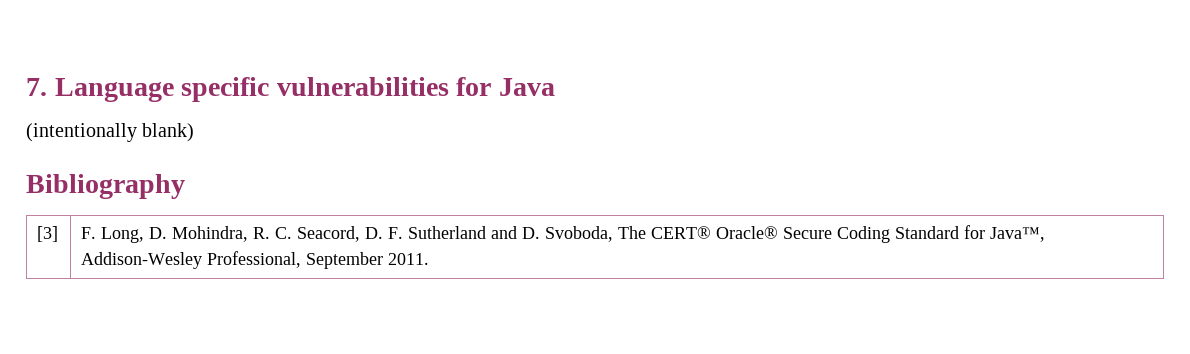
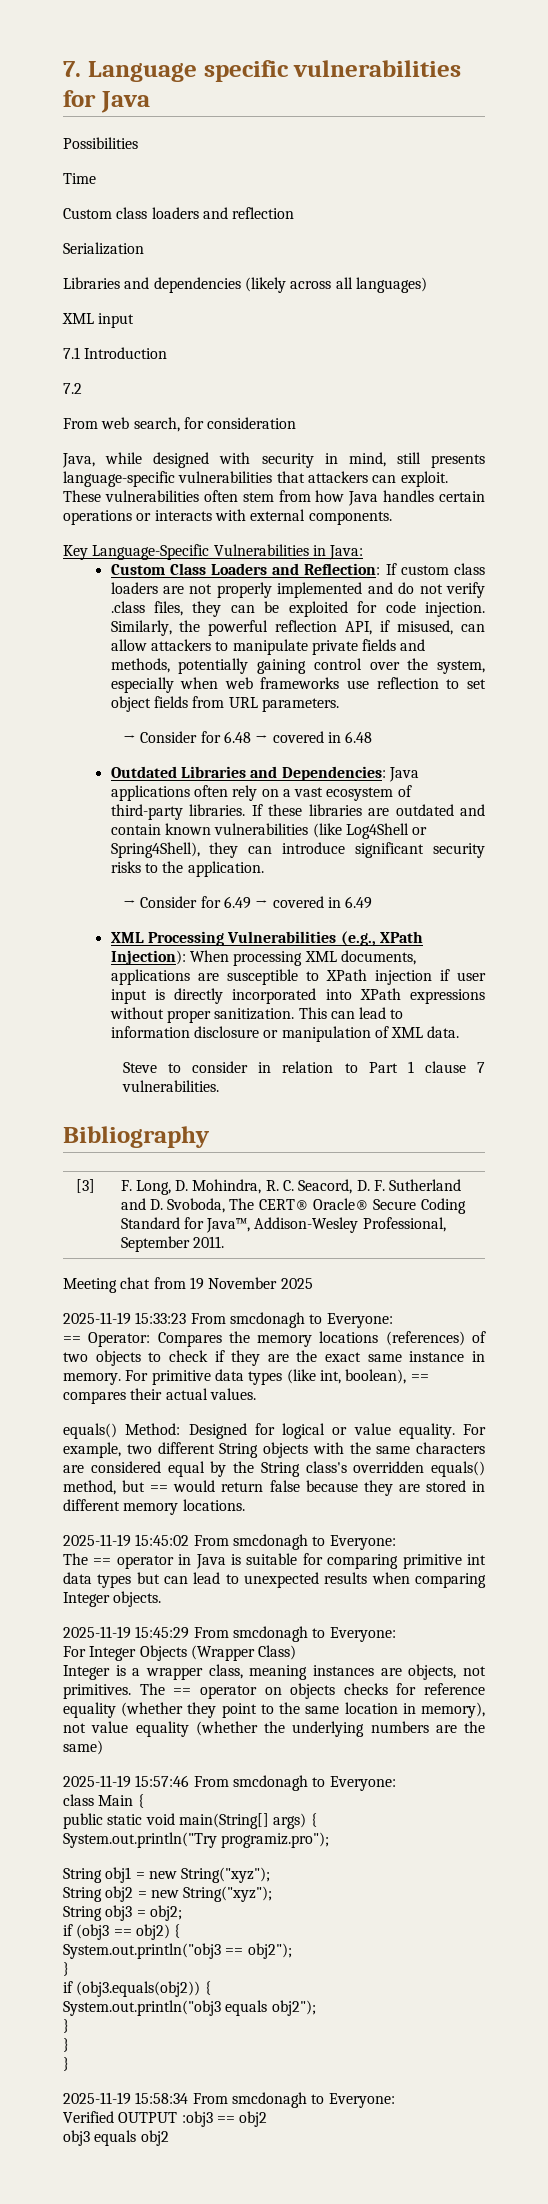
- (intentionally blank)
+ Possibilities
+ Time
+ Custom class loaders and reflection
+ Serialization
+ Libraries and dependencies (likely across all languages)
+ XML input
+ 7.1 Introduction
+ 7.2
+ From web search, for consideration
+ Java, while designed with security in mind, still presents language-specific vulnerabilities that attackers can exploit. These vulnerabilities often stem from how Java handles certain operations or interacts with external components.
+ Key Language-Specific Vulnerabilities in Java:
+ Custom Class Loaders and Reflection: If custom class loaders are not properly implemented and do not verify .class files, they can be exploited for code injection. Similarly, the powerful reflection API, if misused, can allow attackers to manipulate private fields and methods, potentially gaining control over the system, especially when web frameworks use reflection to set object fields from URL parameters.
+ → Consider for 6.48 → covered in 6.48
+ Outdated Libraries and Dependencies: Java applications often rely on a vast ecosystem of third-party libraries. If these libraries are outdated and contain known vulnerabilities (like Log4Shell or Spring4Shell), they can introduce significant security risks to the application.
+ → Consider for 6.49 → covered in 6.49
+ XML Processing Vulnerabilities (e.g., XPath Injection): When processing XML documents, applications are susceptible to XPath injection if user input is directly incorporated into XPath expressions without proper sanitization. This can lead to information disclosure or manipulation of XML data.
+ Steve to consider in relation to Part 1 clause 7 vulnerabilities.
+ Meeting chat from 19 November 2025
+ 2025-11-19 15:33:23 From smcdonagh to Everyone:
+ == Operator: Compares the memory locations (references) of two objects to check if they are the exact same instance in memory. For primitive data types (like int, boolean), == compares their actual values.
+ equals() Method: Designed for logical or value equality. For example, two different String objects with the same characters are considered equal by the String class's overridden equals() method, but == would return false because they are stored in different memory locations.
+ 2025-11-19 15:45:02 From smcdonagh to Everyone:
+ The == operator in Java is suitable for comparing primitive int data types but can lead to unexpected results when comparing Integer objects.
+ 2025-11-19 15:45:29 From smcdonagh to Everyone:
+ For Integer Objects (Wrapper Class)
+ Integer is a wrapper class, meaning instances are objects, not primitives. The == operator on objects checks for reference equality (whether they point to the same location in memory), not value equality (whether the underlying numbers are the same)
+ 2025-11-19 15:57:46 From smcdonagh to Everyone:
+ class Main {
+ public static void main(String[] args) {
+ System.out.println("Try programiz.pro");
+ String obj1 = new String("xyz");
+ String obj2 = new String("xyz");
+ String obj3 = obj2;
+ if (obj3 == obj2) {
+ System.out.println("obj3 == obj2");
+ }
+ if (obj3.equals(obj2)) {
+ System.out.println("obj3 equals obj2");
+ }
+ }
+ }
+ 2025-11-19 15:58:34 From smcdonagh to Everyone:
+ Verified OUTPUT :obj3 == obj2
+ obj3 equals obj2

